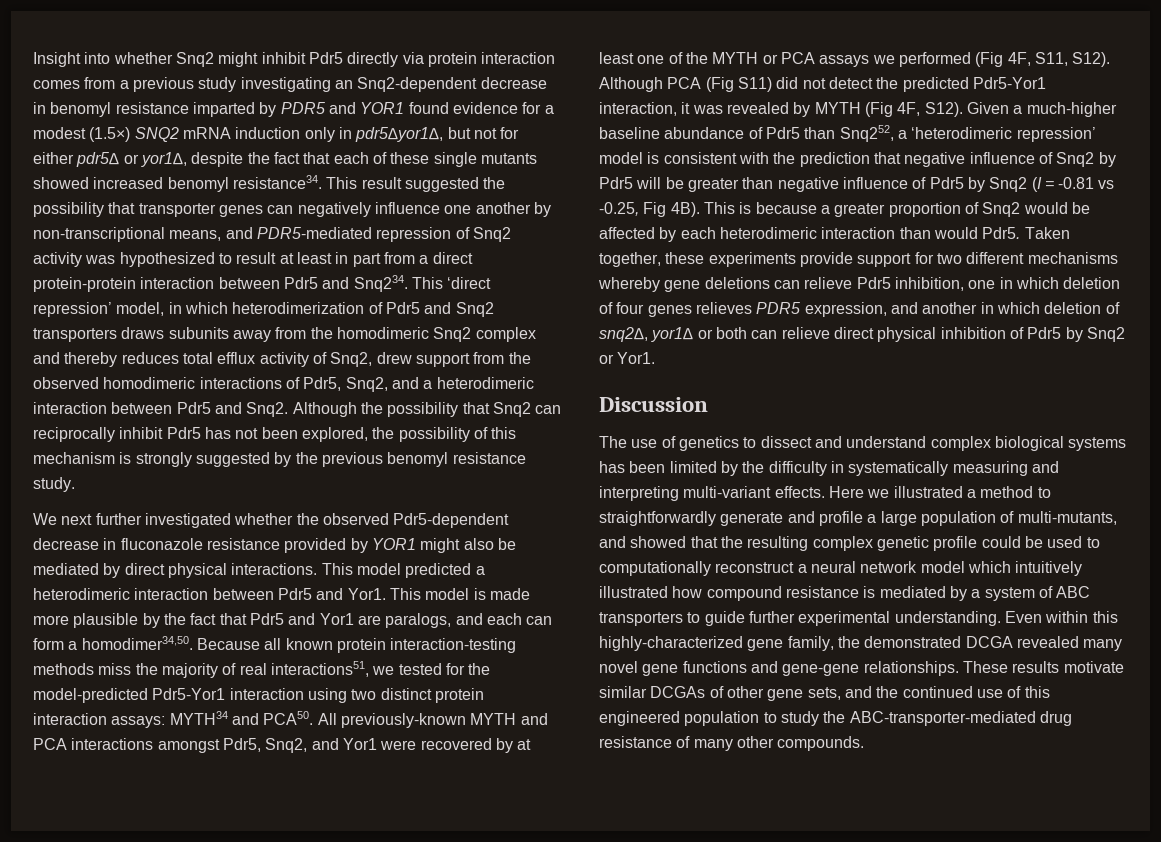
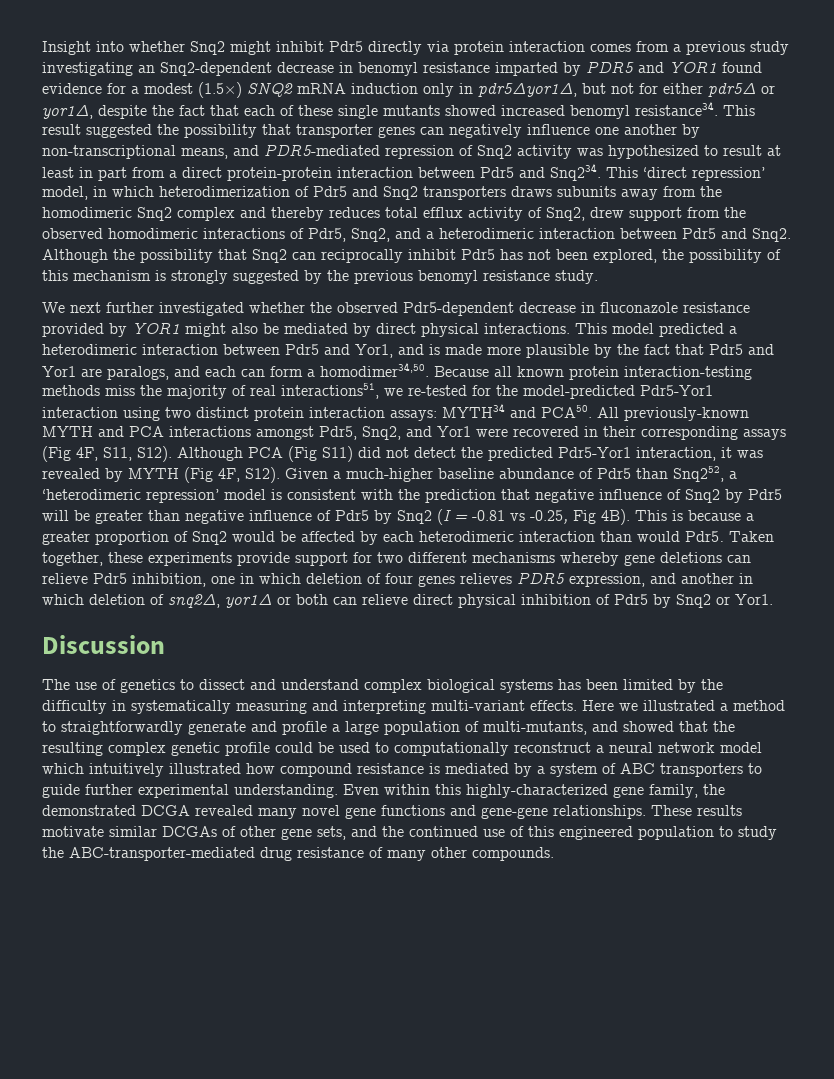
- This model predicted a heterodimeric interaction between Pdr5 and Yor1. This model is made more plausible by the fact that Pdr5 and Yor1 are paralogs, and each can form a homodimer34,50.
+ This model predicted a heterodimeric interaction between Pdr5 and Yor1, and is made more plausible by the fact that Pdr5 and Yor1 are paralogs, and each can form a homodimer34,50.
- Because all known protein interaction-testing methods miss the majority of real interactions51, we tested for the model-predicted Pdr5-Yor1 interaction using two distinct protein interaction assays: MYTH34 and PCA50.
+ Because all known protein interaction-testing methods miss the majority of real interactions51, we re-tested for the model-predicted Pdr5-Yor1 interaction using two distinct protein interaction assays: MYTH34 and PCA50.
- All previously-known MYTH and PCA interactions amongst Pdr5, Snq2, and Yor1 were recovered by at least one of the MYTH or PCA assays we performed (Fig 4F, S11, S12).
+ All previously-known MYTH and PCA interactions amongst Pdr5, Snq2, and Yor1 were recovered in their corresponding assays (Fig 4F, S11, S12).

